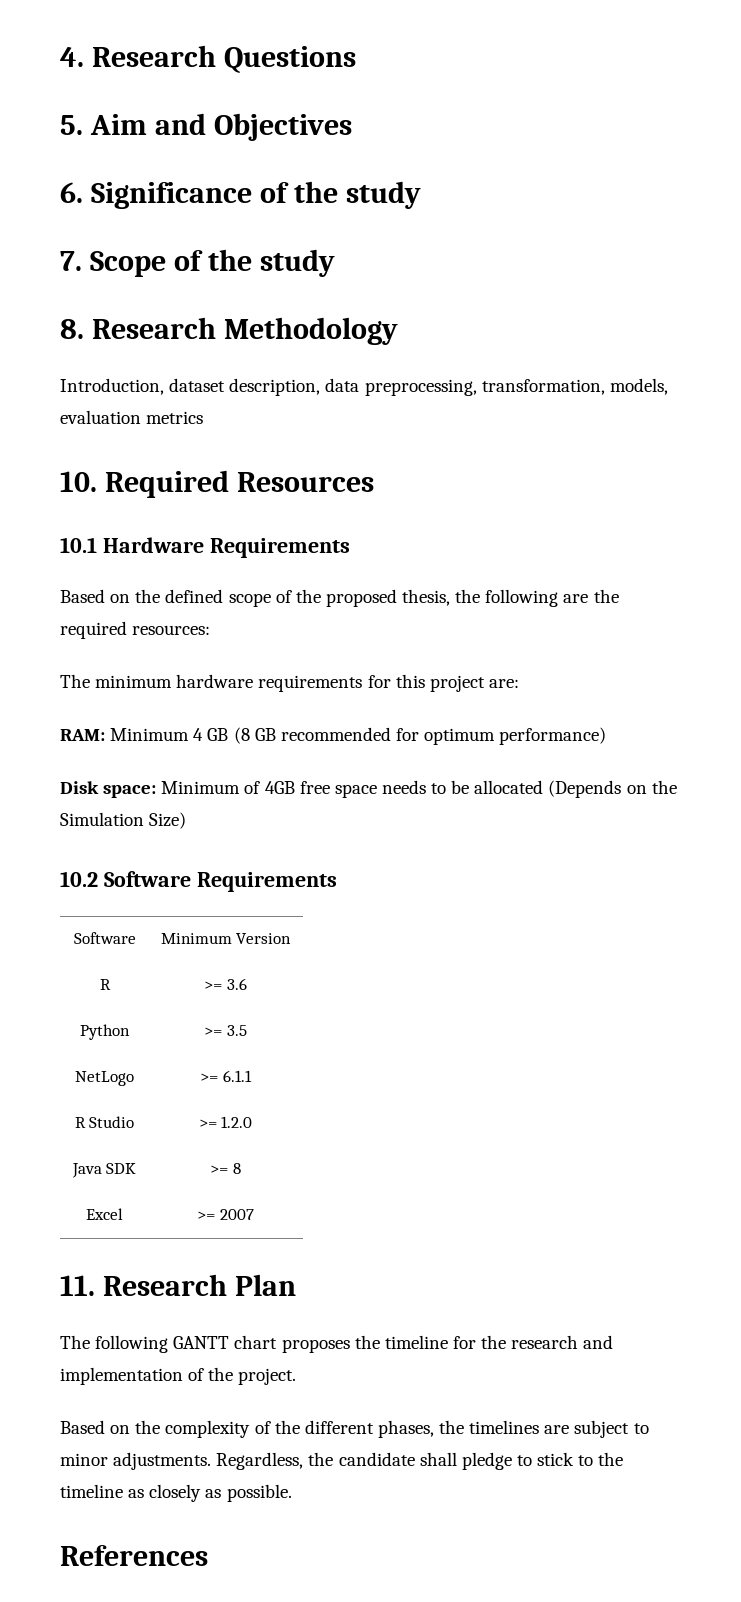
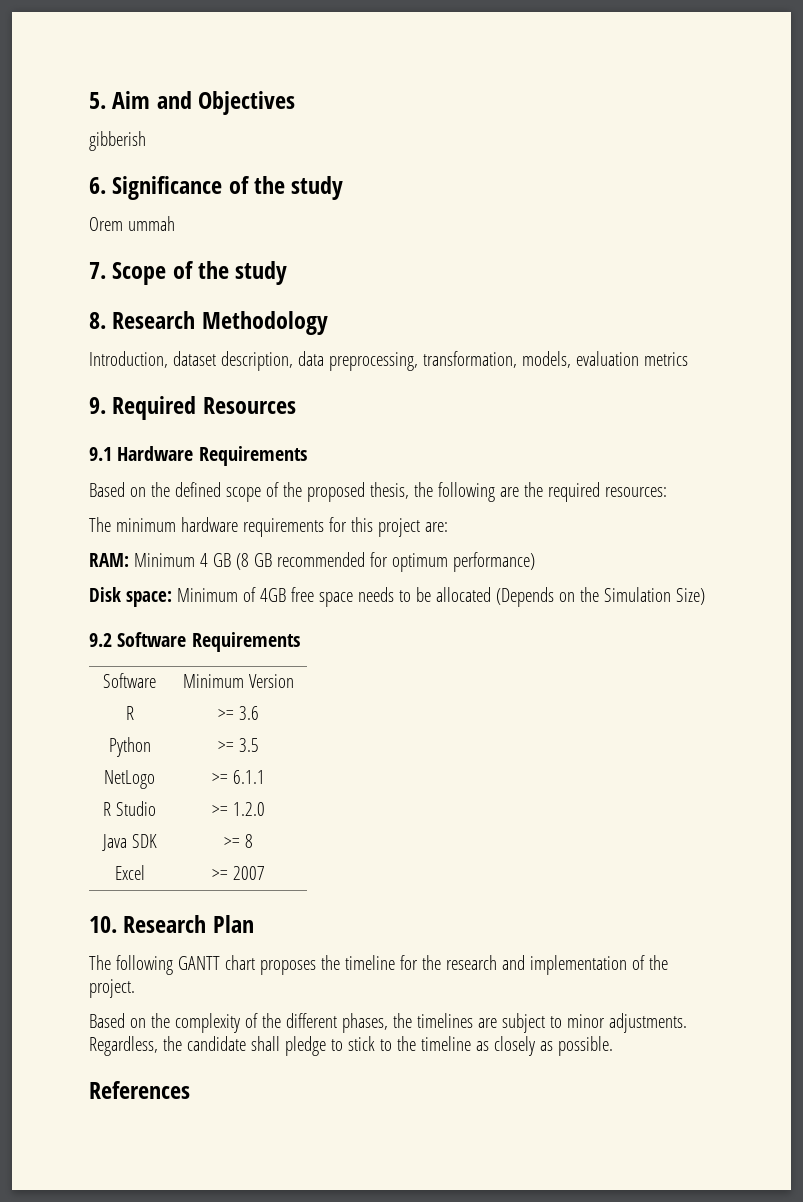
- 4. Research Questions
+ gibberish
+ Orem ummah
- 10. Required Resources
+ 9. Required Resources
- 10.1 Hardware Requirements
+ 9.1 Hardware Requirements
- 10.2 Software Requirements
+ 9.2 Software Requirements
- 11. Research Plan
+ 10. Research Plan

